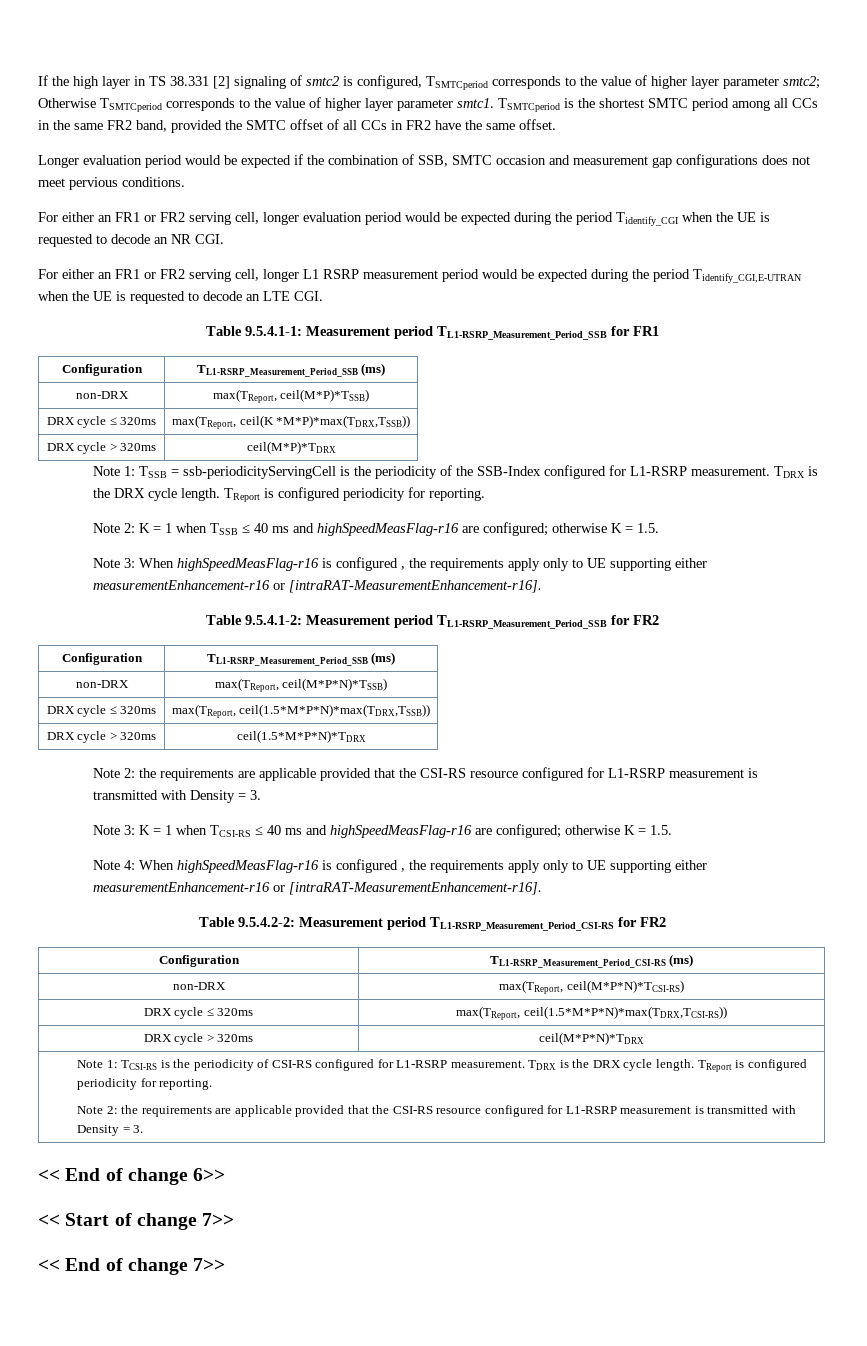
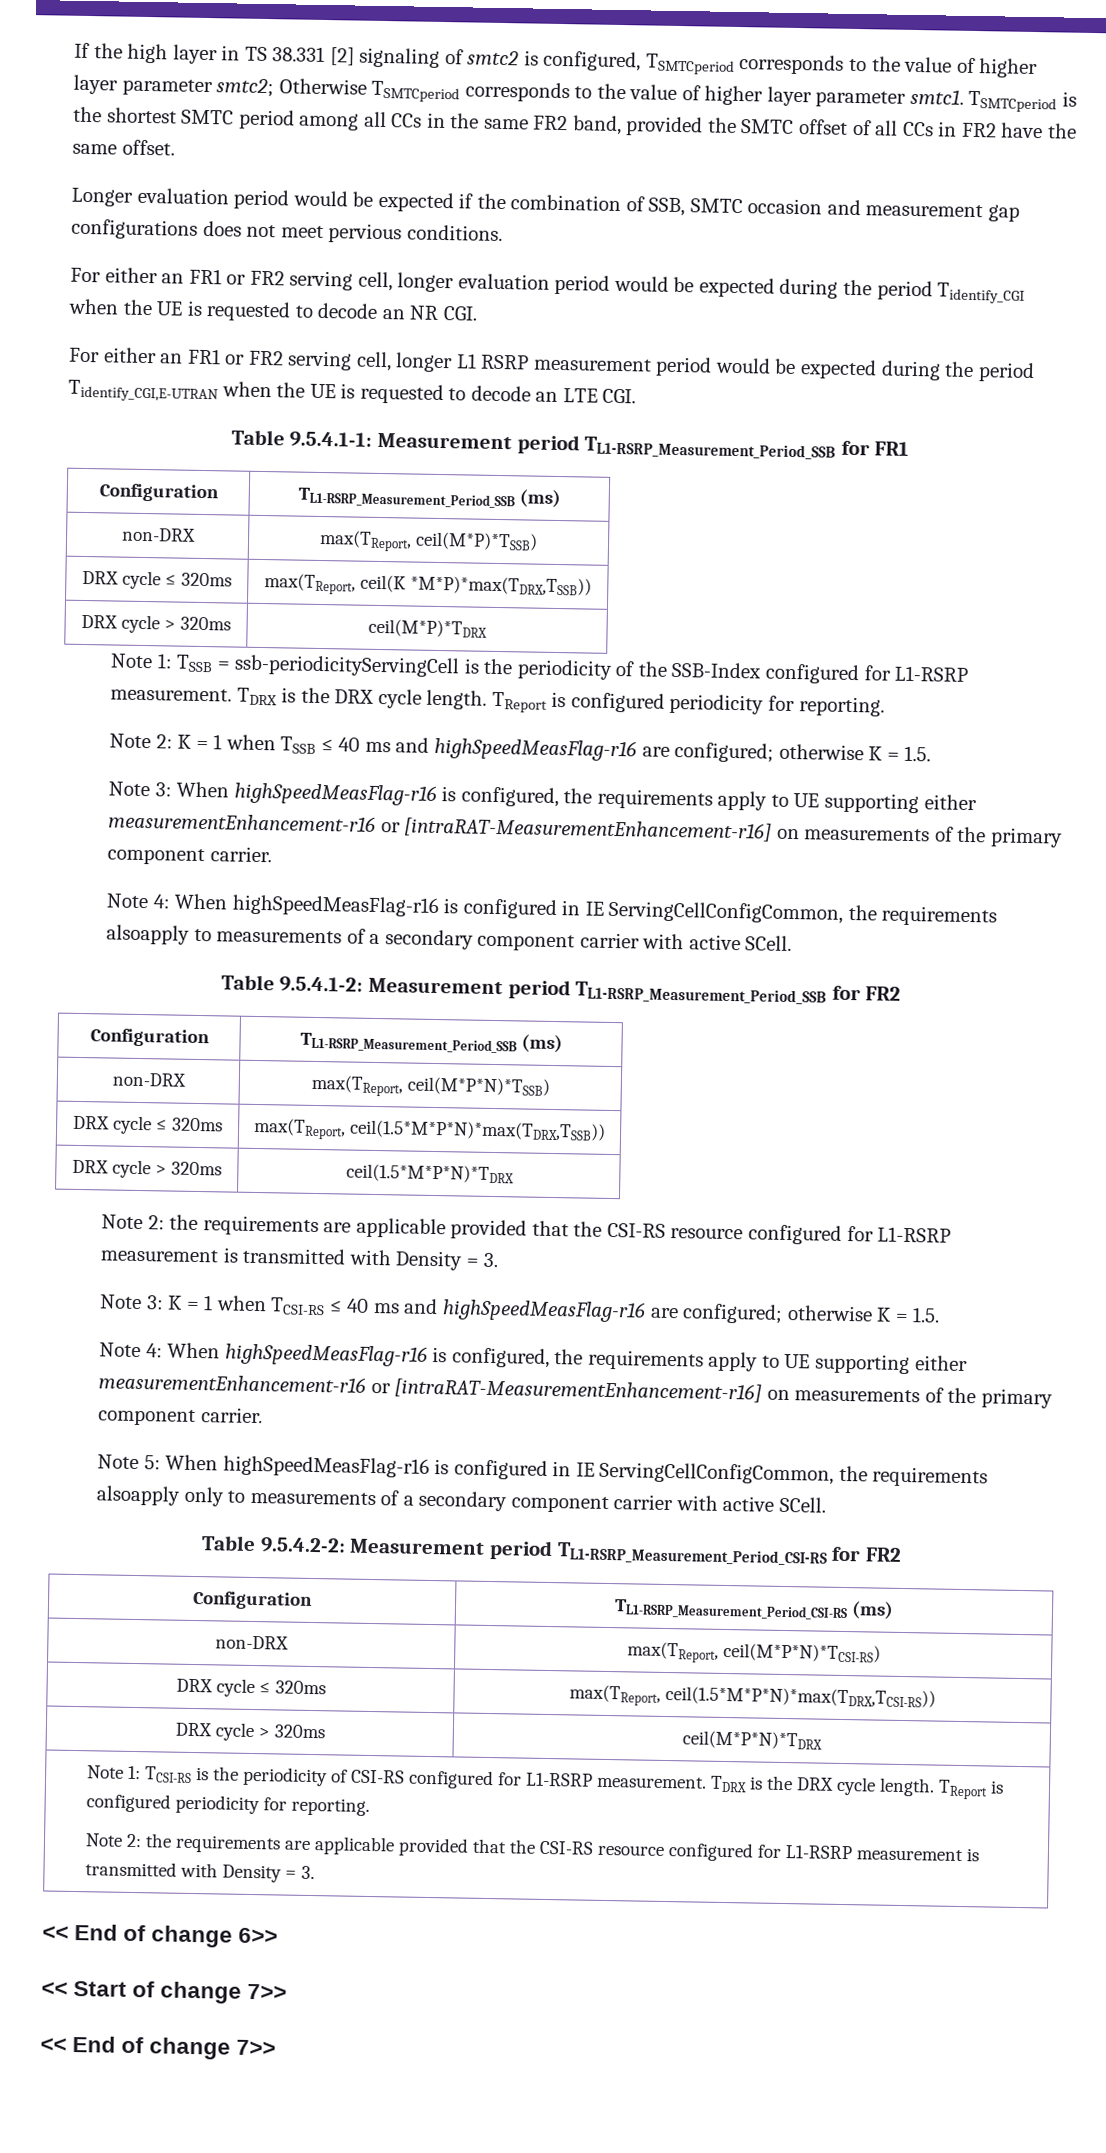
- Note 3: When highSpeedMeasFlag-r16 is configured , the requirements apply only to UE supporting either measurementEnhancement-r16 or [intraRAT-MeasurementEnhancement-r16].
+ Note 3: When highSpeedMeasFlag-r16 is configured, the requirements apply to UE supporting either measurementEnhancement-r16 or [intraRAT-MeasurementEnhancement-r16] on measurements of the primary component carrier.
+ Note 4: When highSpeedMeasFlag-r16 is configured in IE ServingCellConfigCommon, the requirements alsoapply to measurements of a secondary component carrier with active SCell.
- Note 4: When highSpeedMeasFlag-r16 is configured , the requirements apply only to UE supporting either measurementEnhancement-r16 or [intraRAT-MeasurementEnhancement-r16].
+ Note 4: When highSpeedMeasFlag-r16 is configured, the requirements apply to UE supporting either measurementEnhancement-r16 or [intraRAT-MeasurementEnhancement-r16] on measurements of the primary component carrier.
+ Note 5: When highSpeedMeasFlag-r16 is configured in IE ServingCellConfigCommon, the requirements alsoapply only to measurements of a secondary component carrier with active SCell.

